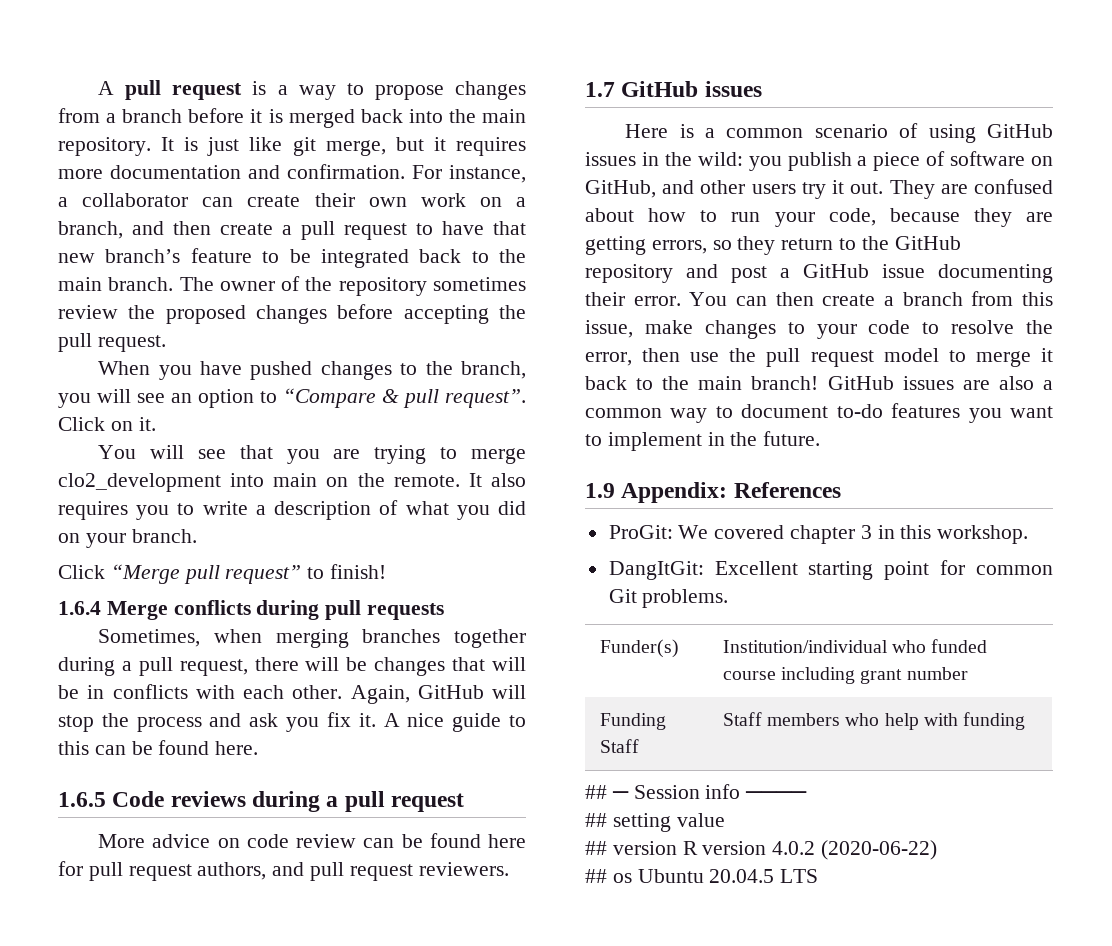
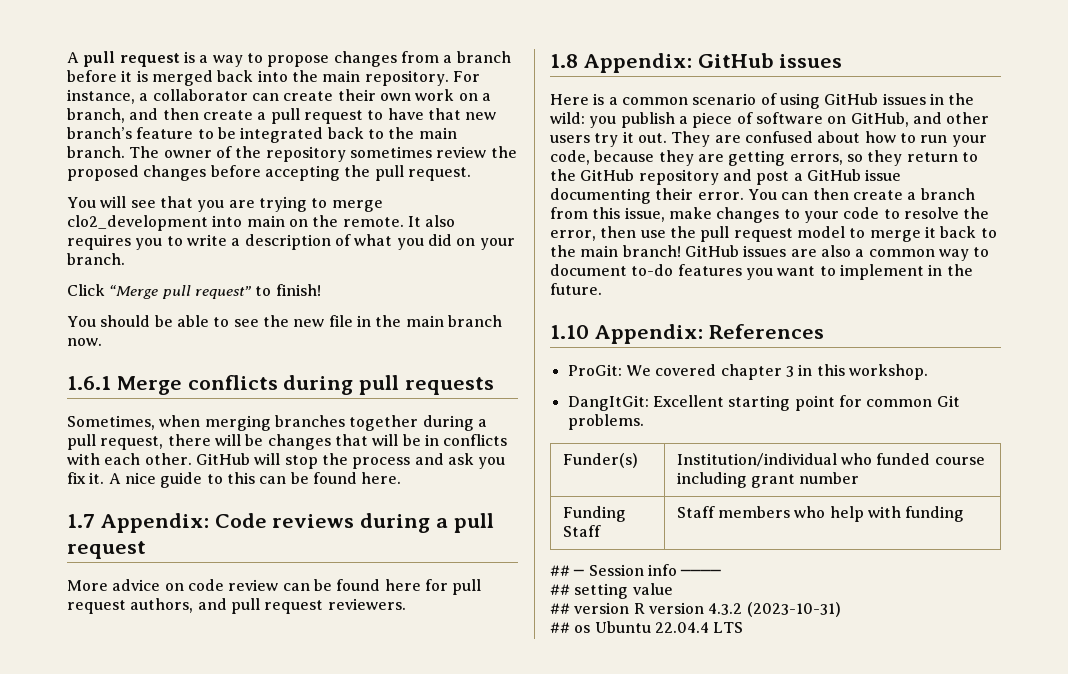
- It is just like git merge, but it requires more documentation and confirmation.
- When you have pushed changes to the branch, you will see an option to “Compare & pull request”. Click on it.
- 1.6.4 Merge conflicts during pull requests
+ You should be able to see the new file in the main branch now.
+ 1.6.1 Merge conflicts during pull requests
- Again, GitHub will stop the process and ask you fix it.
+ GitHub will stop the process and ask you fix it.
- 1.6.5 Code reviews during a pull request
+ 1.7 Appendix: Code reviews during a pull request
- 1.7 GitHub issues
+ 1.8 Appendix: GitHub issues
- 1.9 Appendix: References
+ 1.10 Appendix: References
- ## version R version 4.0.2 (2020-06-22)
+ ## version R version 4.3.2 (2023-10-31)
- ## os Ubuntu 20.04.5 LTS
+ ## os Ubuntu 22.04.4 LTS

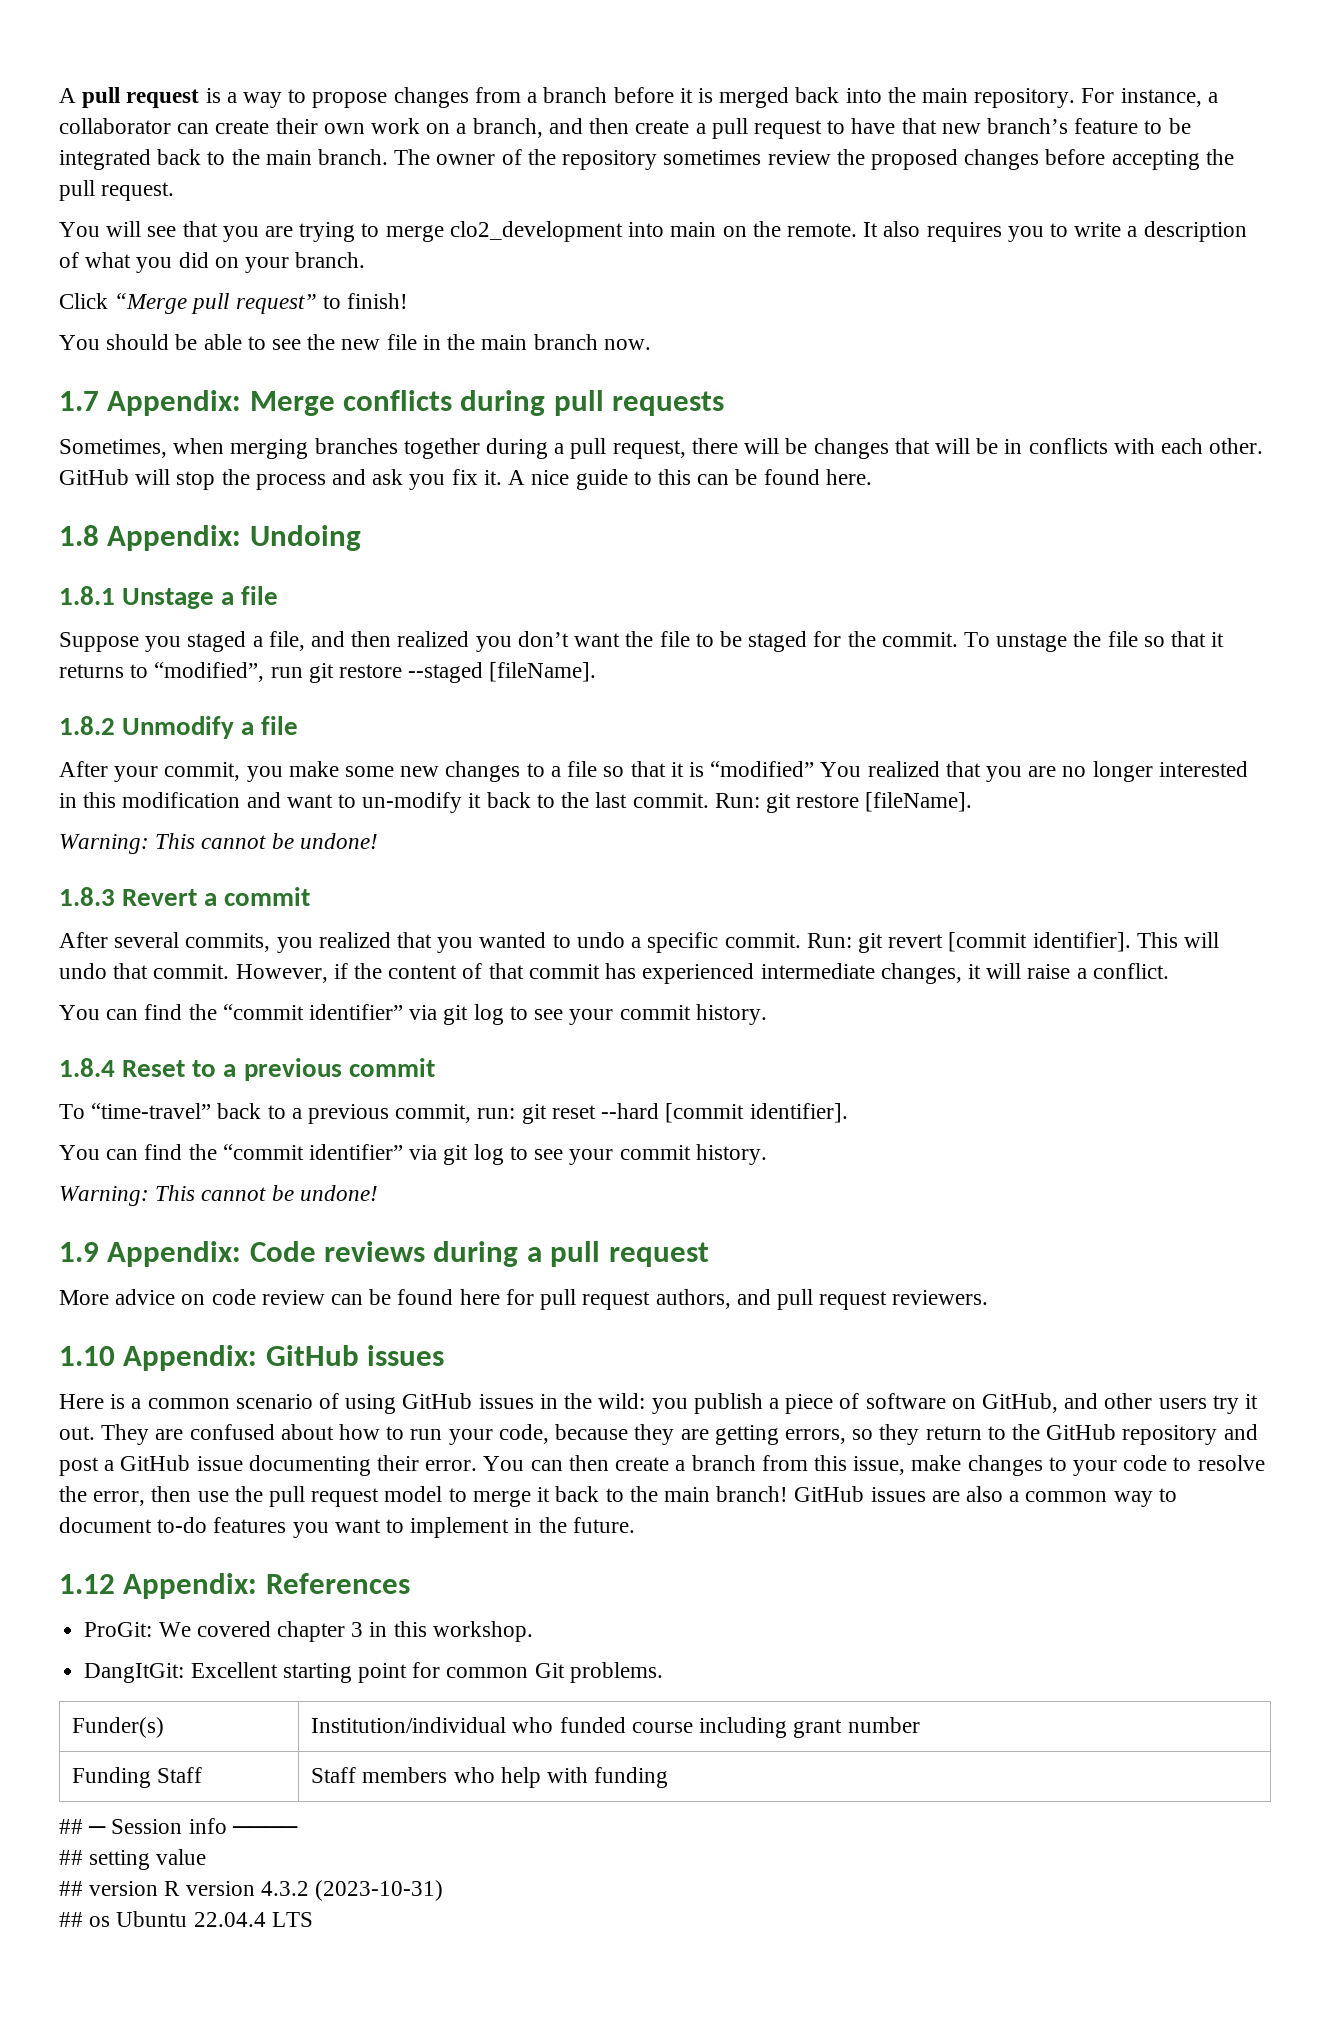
- 1.6.1 Merge conflicts during pull requests
+ 1.7 Appendix: Merge conflicts during pull requests
- 1.7 Appendix: Code reviews during a pull request
+ 1.8 Appendix: Undoing
+ 1.8.1 Unstage a file
+ Suppose you staged a file, and then realized you don’t want the file to be staged for the commit. To unstage the file so that it returns to “modified”, run git restore --staged [fileName].
+ 1.8.2 Unmodify a file
+ After your commit, you make some new changes to a file so that it is “modified” You realized that you are no longer interested in this modification and want to un-modify it back to the last commit. Run: git restore [fileName].
+ Warning: This cannot be undone!
+ 1.8.3 Revert a commit
+ After several commits, you realized that you wanted to undo a specific commit. Run: git revert [commit identifier]. This will undo that commit. However, if the content of that commit has experienced intermediate changes, it will raise a conflict.
+ You can find the “commit identifier” via git log to see your commit history.
+ 1.8.4 Reset to a previous commit
+ To “time-travel” back to a previous commit, run: git reset --hard [commit identifier].
+ You can find the “commit identifier” via git log to see your commit history.
+ Warning: This cannot be undone!
+ 1.9 Appendix: Code reviews during a pull request
- 1.8 Appendix: GitHub issues
+ 1.10 Appendix: GitHub issues
- 1.10 Appendix: References
+ 1.12 Appendix: References

